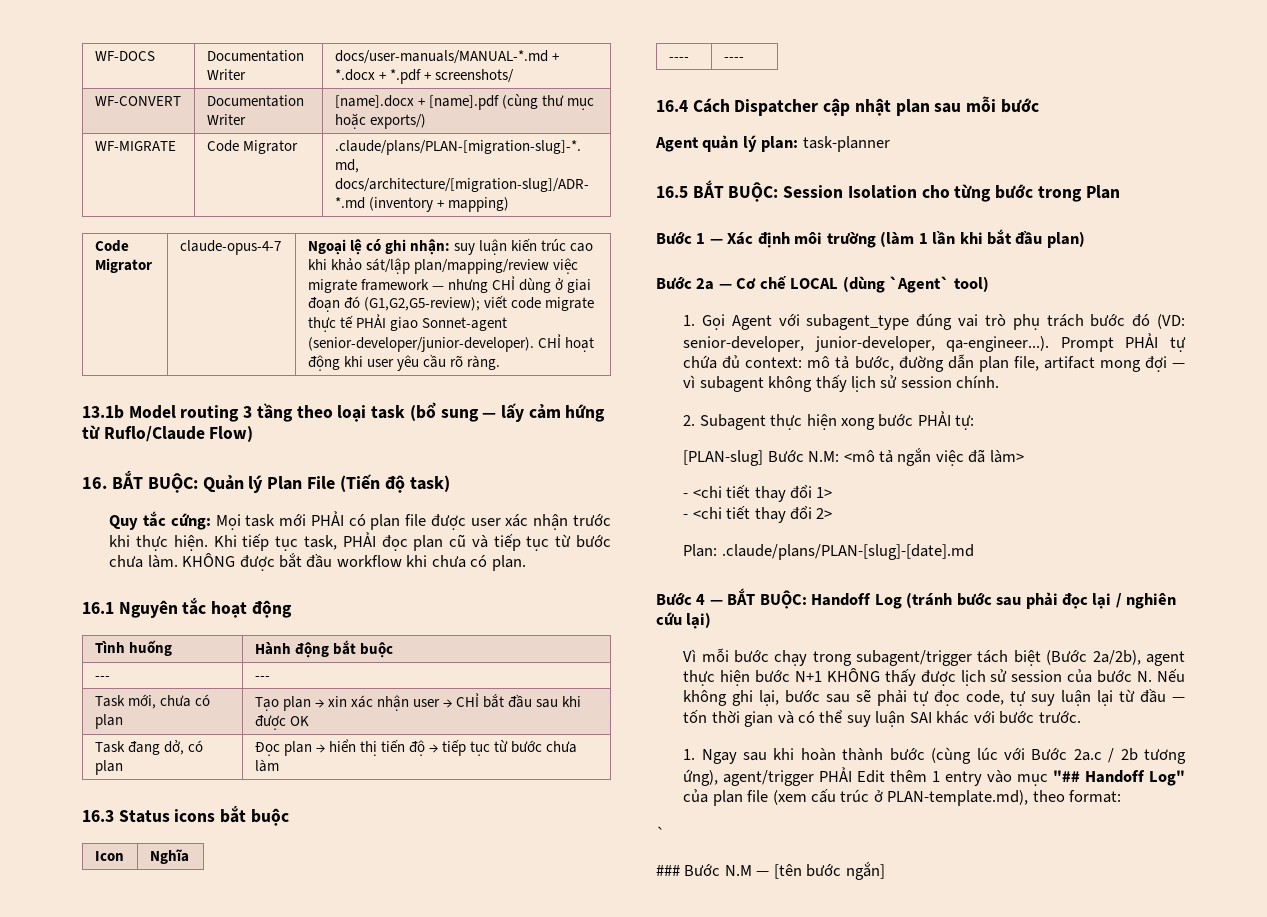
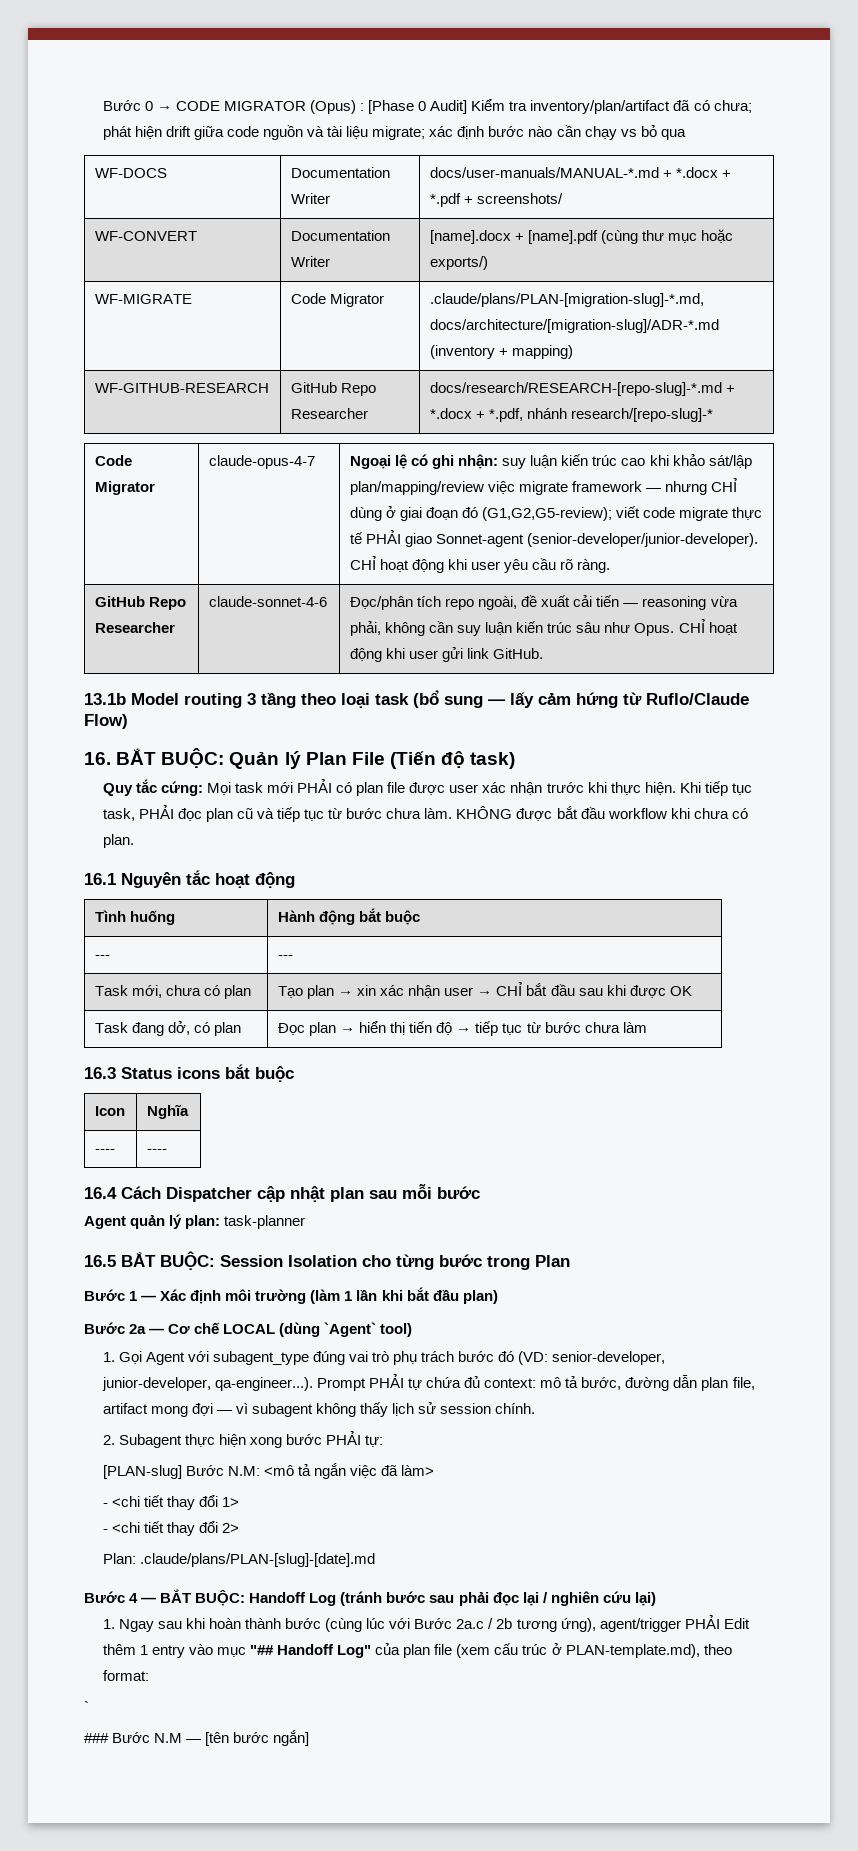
+ Bước 0 → CODE MIGRATOR (Opus) : [Phase 0 Audit] Kiểm tra inventory/plan/artifact đã có chưa; phát hiện drift giữa code nguồn và tài liệu migrate; xác định bước nào cần chạy vs bỏ qua
+ WF-GITHUB-RESEARCH | GitHub Repo Researcher | docs/research/RESEARCH-[repo-slug]-*.md + *.docx + *.pdf, nhánh research/[repo-slug]-*
+ GitHub Repo Researcher | claude-sonnet-4-6 | Đọc/phân tích repo ngoài, đề xuất cải tiến — reasoning vừa phải, không cần suy luận kiến trúc sâu như Opus. CHỈ hoạt động khi user gửi link GitHub.
- Vì mỗi bước chạy trong subagent/trigger tách biệt (Bước 2a/2b), agent thực hiện bước N+1 KHÔNG thấy được lịch sử session của bước N. Nếu không ghi lại, bước sau sẽ phải tự đọc code, tự suy luận lại từ đầu — tốn thời gian và có thể suy luận SAI khác với bước trước.

